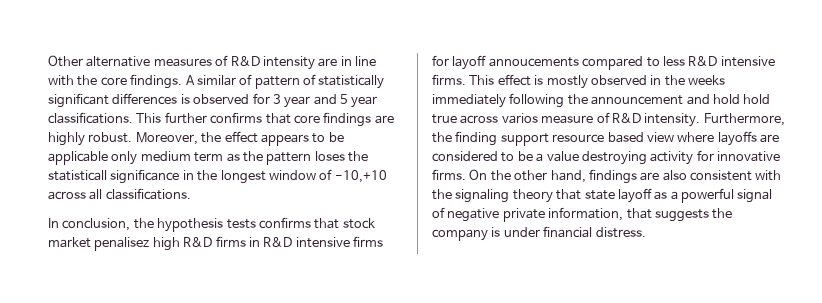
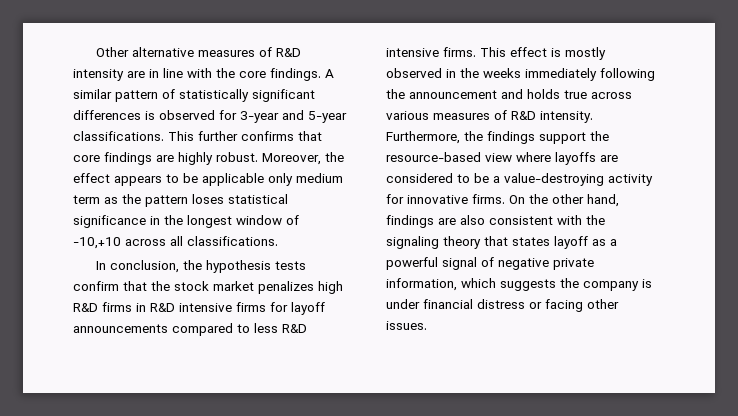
- A similar of pattern of statistically significant differences is observed for 3 year and 5 year classifications.
+ A similar pattern of statistically significant differences is observed for 3-year and 5-year classifications.
- Moreover, the effect appears to be applicable only medium term as the pattern loses the statisticall significance in the longest window of -10,+10 across all classifications.
+ Moreover, the effect appears to be applicable only medium term as the pattern loses statistical significance in the longest window of -10,+10 across all classifications.
- In conclusion, the hypothesis tests confirms that stock market penalisez high R&D firms in R&D intensive firms for layoff annoucements compared to less R&D intensive firms.
+ In conclusion, the hypothesis tests confirm that the stock market penalizes high R&D firms in R&D intensive firms for layoff announcements compared to less R&D intensive firms.
- This effect is mostly observed in the weeks immediately following the announcement and hold hold true across varios measure of R&D intensity.
+ This effect is mostly observed in the weeks immediately following the announcement and holds true across various measures of R&D intensity.
- Furthermore, the finding support resource based view where layoffs are considered to be a value destroying activity for innovative firms.
+ Furthermore, the findings support the resource-based view where layoffs are considered to be a value-destroying activity for innovative firms.
- On the other hand, findings are also consistent with the signaling theory that state layoff as a powerful signal of negative private information, that suggests the company is under financial distress.
+ On the other hand, findings are also consistent with the signaling theory that states layoff as a powerful signal of negative private information, which suggests the company is under financial distress or facing other issues.

